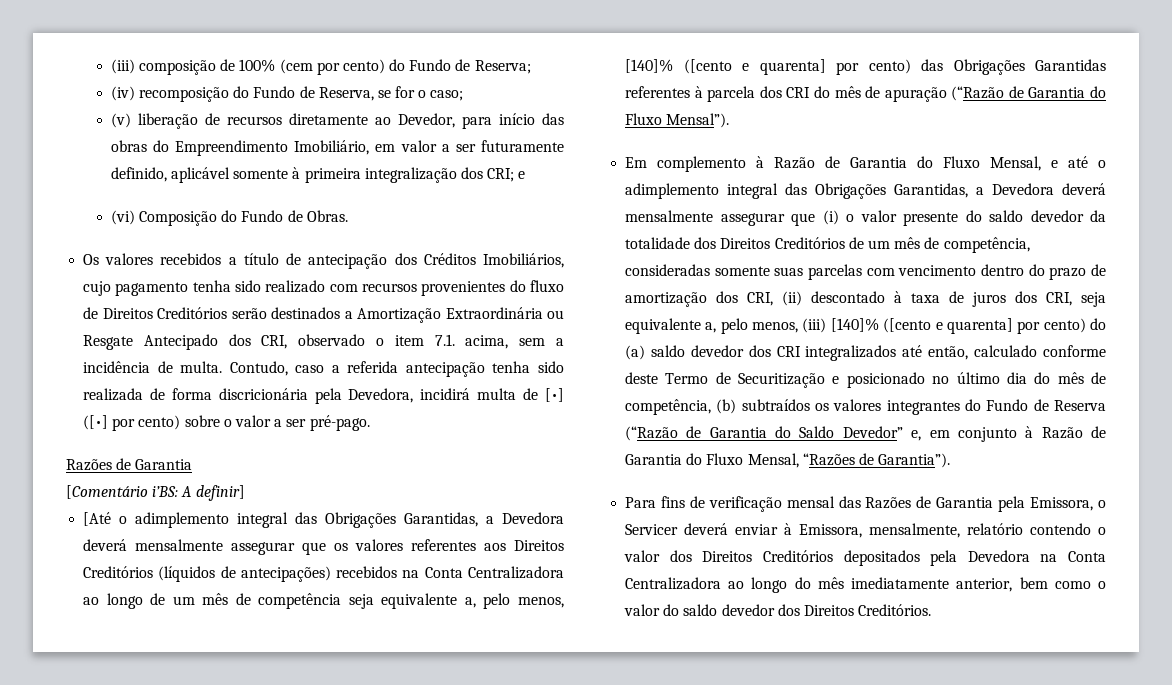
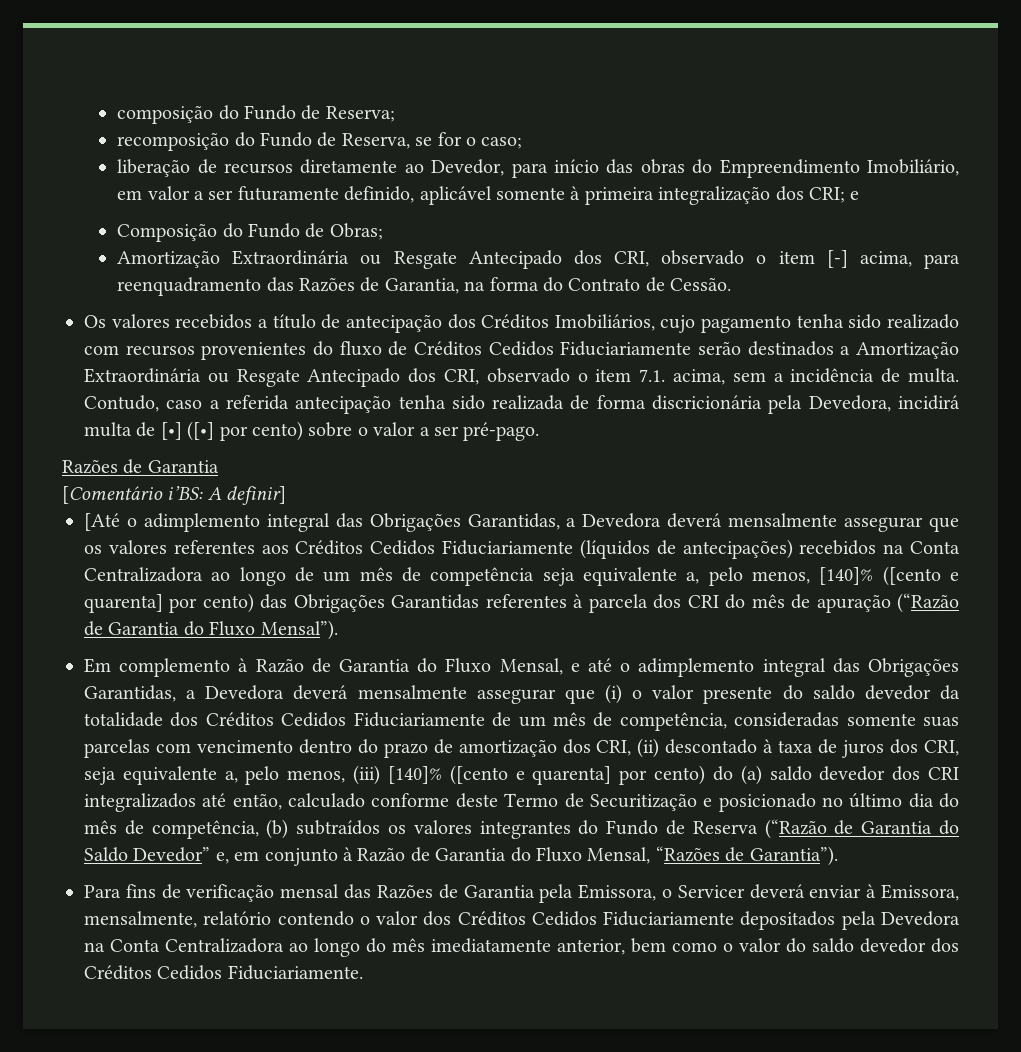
- (iii) composição de 100% (cem por cento) do Fundo de Reserva;
+ composição do Fundo de Reserva;
- (iv) recomposição do Fundo de Reserva, se for o caso;
+ recomposição do Fundo de Reserva, se for o caso;
- (v) liberação de recursos diretamente ao Devedor, para início das obras do Empreendimento Imobiliário, em valor a ser futuramente definido, aplicável somente à primeira integralização dos CRI; e
+ liberação de recursos diretamente ao Devedor, para início das obras do Empreendimento Imobiliário, em valor a ser futuramente definido, aplicável somente à primeira integralização dos CRI; e
- (vi) Composição do Fundo de Obras.
+ Composição do Fundo de Obras;
+ Amortização Extraordinária ou Resgate Antecipado dos CRI, observado o item [-] acima, para reenquadramento das Razões de Garantia, na forma do Contrato de Cessão.
- Os valores recebidos a título de antecipação dos Créditos Imobiliários, cujo pagamento tenha sido realizado com recursos provenientes do fluxo de Direitos Creditórios serão destinados a Amortização Extraordinária ou Resgate Antecipado dos CRI, observado o item 7.1. acima, sem a incidência de multa.
+ Os valores recebidos a título de antecipação dos Créditos Imobiliários, cujo pagamento tenha sido realizado com recursos provenientes do fluxo de Créditos Cedidos Fiduciariamente serão destinados a Amortização Extraordinária ou Resgate Antecipado dos CRI, observado o item 7.1. acima, sem a incidência de multa.
- [Até o adimplemento integral das Obrigações Garantidas, a Devedora deverá mensalmente assegurar que os valores referentes aos Direitos Creditórios (líquidos de antecipações) recebidos na Conta Centralizadora ao longo de um mês de competência seja equivalente a, pelo menos, [140]% ([cento e quarenta] por cento) das Obrigações Garantidas referentes à parcela dos CRI do mês de apuração (“Razão de Garantia do Fluxo Mensal”).
+ [Até o adimplemento integral das Obrigações Garantidas, a Devedora deverá mensalmente assegurar que os valores referentes aos Créditos Cedidos Fiduciariamente (líquidos de antecipações) recebidos na Conta Centralizadora ao longo de um mês de competência seja equivalente a, pelo menos, [140]% ([cento e quarenta] por cento) das Obrigações Garantidas referentes à parcela dos CRI do mês de apuração (“Razão de Garantia do Fluxo Mensal”).
- Em complemento à Razão de Garantia do Fluxo Mensal, e até o adimplemento integral das Obrigações Garantidas, a Devedora deverá mensalmente assegurar que (i) o valor presente do saldo devedor da totalidade dos Direitos Creditórios de um mês de competência, consideradas somente suas parcelas com vencimento dentro do prazo de amortização dos CRI, (ii) descontado à taxa de juros dos CRI, seja equivalente a, pelo menos, (iii) [140]% ([cento e quarenta] por cento) do (a) saldo devedor dos CRI integralizados até então, calculado conforme deste Termo de Securitização e posicionado no último dia do mês de competência, (b) subtraídos os valores integrantes do Fundo de Reserva (“Razão de Garantia do Saldo Devedor” e, em conjunto à Razão de Garantia do Fluxo Mensal, “Razões de Garantia”).
+ Em complemento à Razão de Garantia do Fluxo Mensal, e até o adimplemento integral das Obrigações Garantidas, a Devedora deverá mensalmente assegurar que (i) o valor presente do saldo devedor da totalidade dos Créditos Cedidos Fiduciariamente de um mês de competência, consideradas somente suas parcelas com vencimento dentro do prazo de amortização dos CRI, (ii) descontado à taxa de juros dos CRI, seja equivalente a, pelo menos, (iii) [140]% ([cento e quarenta] por cento) do (a) saldo devedor dos CRI integralizados até então, calculado conforme deste Termo de Securitização e posicionado no último dia do mês de competência, (b) subtraídos os valores integrantes do Fundo de Reserva (“Razão de Garantia do Saldo Devedor” e, em conjunto à Razão de Garantia do Fluxo Mensal, “Razões de Garantia”).
- Para fins de verificação mensal das Razões de Garantia pela Emissora, o Servicer deverá enviar à Emissora, mensalmente, relatório contendo o valor dos Direitos Creditórios depositados pela Devedora na Conta Centralizadora ao longo do mês imediatamente anterior, bem como o valor do saldo devedor dos Direitos Creditórios.
+ Para fins de verificação mensal das Razões de Garantia pela Emissora, o Servicer deverá enviar à Emissora, mensalmente, relatório contendo o valor dos Créditos Cedidos Fiduciariamente depositados pela Devedora na Conta Centralizadora ao longo do mês imediatamente anterior, bem como o valor do saldo devedor dos Créditos Cedidos Fiduciariamente.

